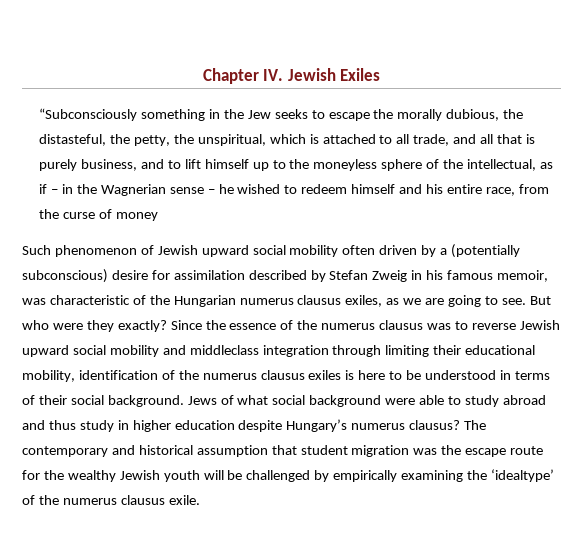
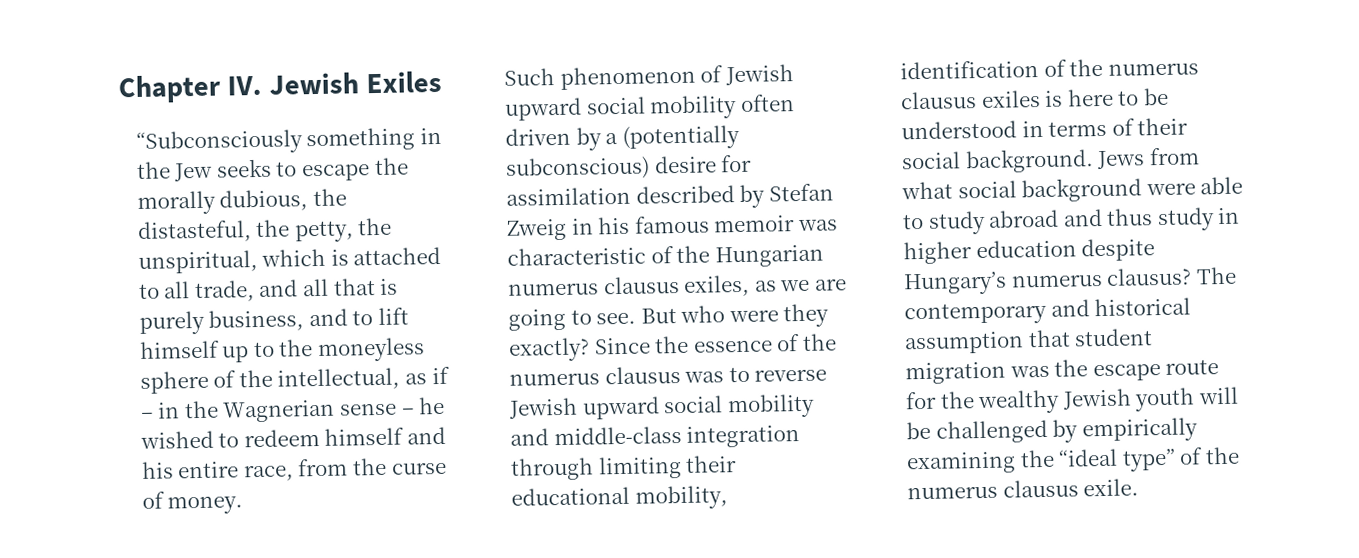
- “Subconsciously something in the Jew seeks to escape the morally dubious, the distasteful, the petty, the unspiritual, which is attached to all trade, and all that is purely business, and to lift himself up to the moneyless sphere of the intellectual, as if – in the Wagnerian sense – he wished to redeem himself and his entire race, from the curse of money
+ “Subconsciously something in the Jew seeks to escape the morally dubious, the distasteful, the petty, the unspiritual, which is attached to all trade, and all that is purely business, and to lift himself up to the moneyless sphere of the intellectual, as if – in the Wagnerian sense – he wished to redeem himself and his entire race, from the curse of money.
- Such phenomenon of Jewish upward social mobility often driven by a (potentially subconscious) desire for assimilation described by Stefan Zweig in his famous memoir, was characteristic of the Hungarian numerus clausus exiles, as we are going to see.
+ Such phenomenon of Jewish upward social mobility often driven by a (potentially subconscious) desire for assimilation described by Stefan Zweig in his famous memoir was characteristic of the Hungarian numerus clausus exiles, as we are going to see.
- Since the essence of the numerus clausus was to reverse Jewish upward social mobility and middleclass integration through limiting their educational mobility, identification of the numerus clausus exiles is here to be understood in terms of their social background.
+ Since the essence of the numerus clausus was to reverse Jewish upward social mobility and middle-class integration through limiting their educational mobility, identification of the numerus clausus exiles is here to be understood in terms of their social background.
- Jews of what social background were able to study abroad and thus study in higher education despite Hungary’s numerus clausus?
+ Jews from what social background were able to study abroad and thus study in higher education despite Hungary’s numerus clausus?
- The contemporary and historical assumption that student migration was the escape route for the wealthy Jewish youth will be challenged by empirically examining the ‘idealtype’ of the numerus clausus exile.
+ The contemporary and historical assumption that student migration was the escape route for the wealthy Jewish youth will be challenged by empirically examining the “ideal type” of the numerus clausus exile.

